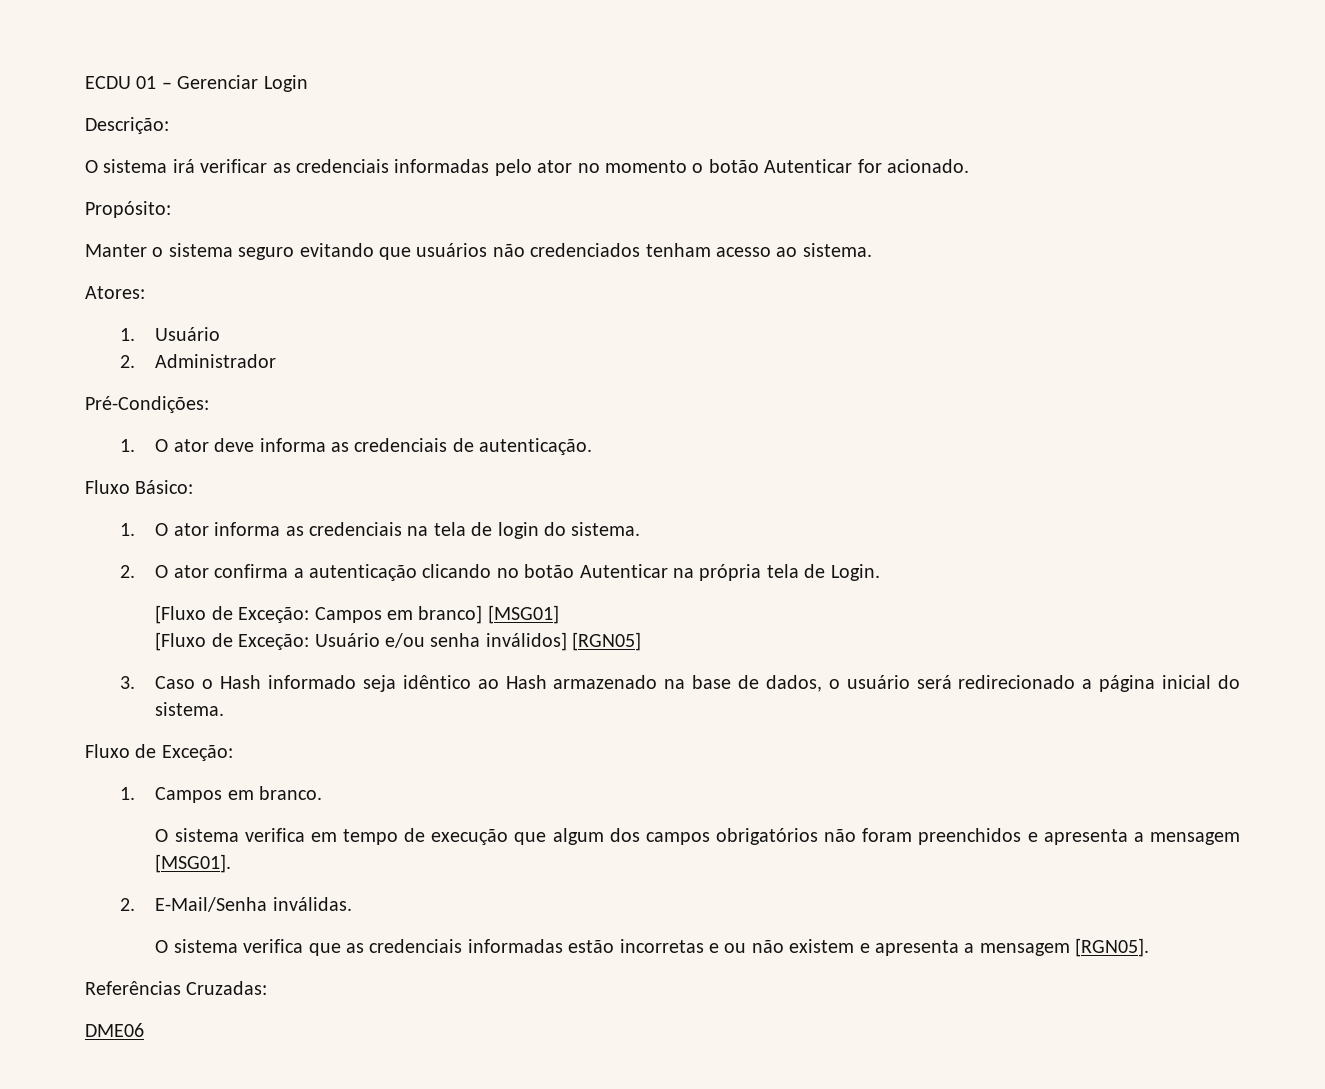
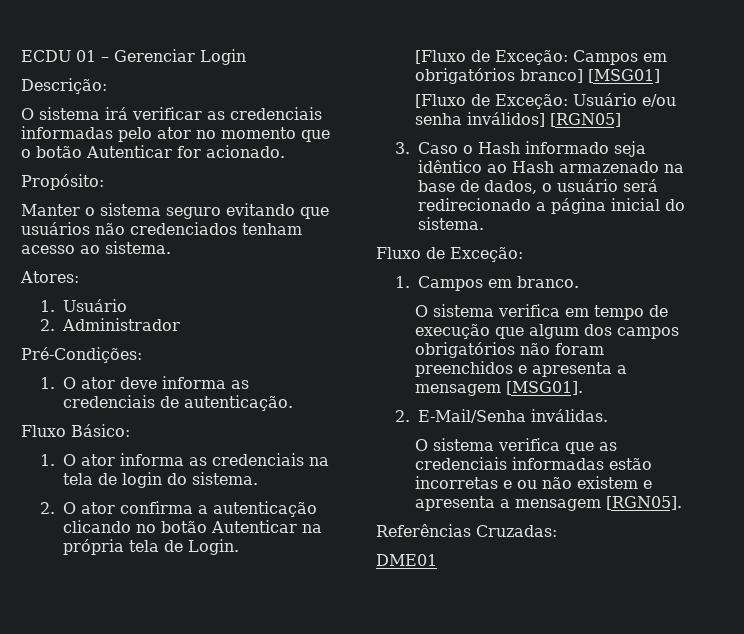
- O sistema irá verificar as credenciais informadas pelo ator no momento o botão Autenticar for acionado.
+ O sistema irá verificar as credenciais informadas pelo ator no momento que o botão Autenticar for acionado.
- [Fluxo de Exceção: Campos em branco] [MSG01]
+ [Fluxo de Exceção: Campos em obrigatórios branco] [MSG01]
- DME06
+ DME01

